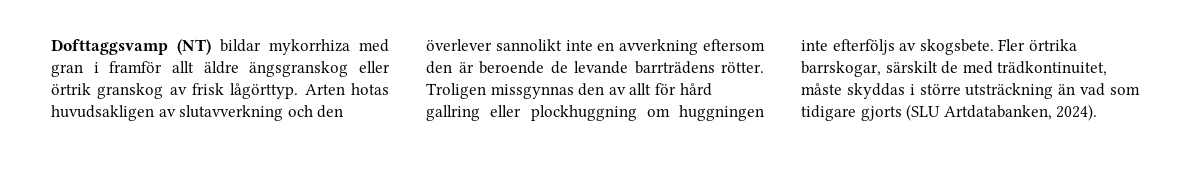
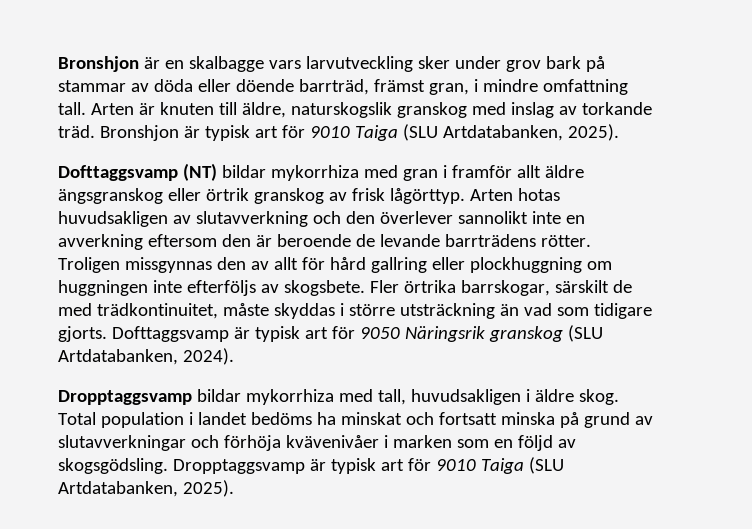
+ Bronshjon är en skalbagge vars larvutveckling sker under grov bark på stammar av döda eller döende barrträd, främst gran, i mindre omfattning tall. Arten är knuten till äldre, naturskogslik granskog med inslag av torkande träd. Bronshjon är typisk art för 9010 Taiga (SLU Artdatabanken, 2025).
- Fler örtrika barrskogar, särskilt de med trädkontinuitet, måste skyddas i större utsträckning än vad som tidigare gjorts (SLU Artdatabanken, 2024).
+ Fler örtrika barrskogar, särskilt de med trädkontinuitet, måste skyddas i större utsträckning än vad som tidigare gjorts. Dofttaggsvamp är typisk art för 9050 Näringsrik granskog (SLU Artdatabanken, 2024).
+ Dropptaggsvamp bildar mykorrhiza med tall, huvudsakligen i äldre skog. Total population i landet bedöms ha minskat och fortsatt minska på grund av slutavverkningar och förhöja kvävenivåer i marken som en följd av skogsgödsling. Dropptaggsvamp är typisk art för 9010 Taiga (SLU Artdatabanken, 2025).

